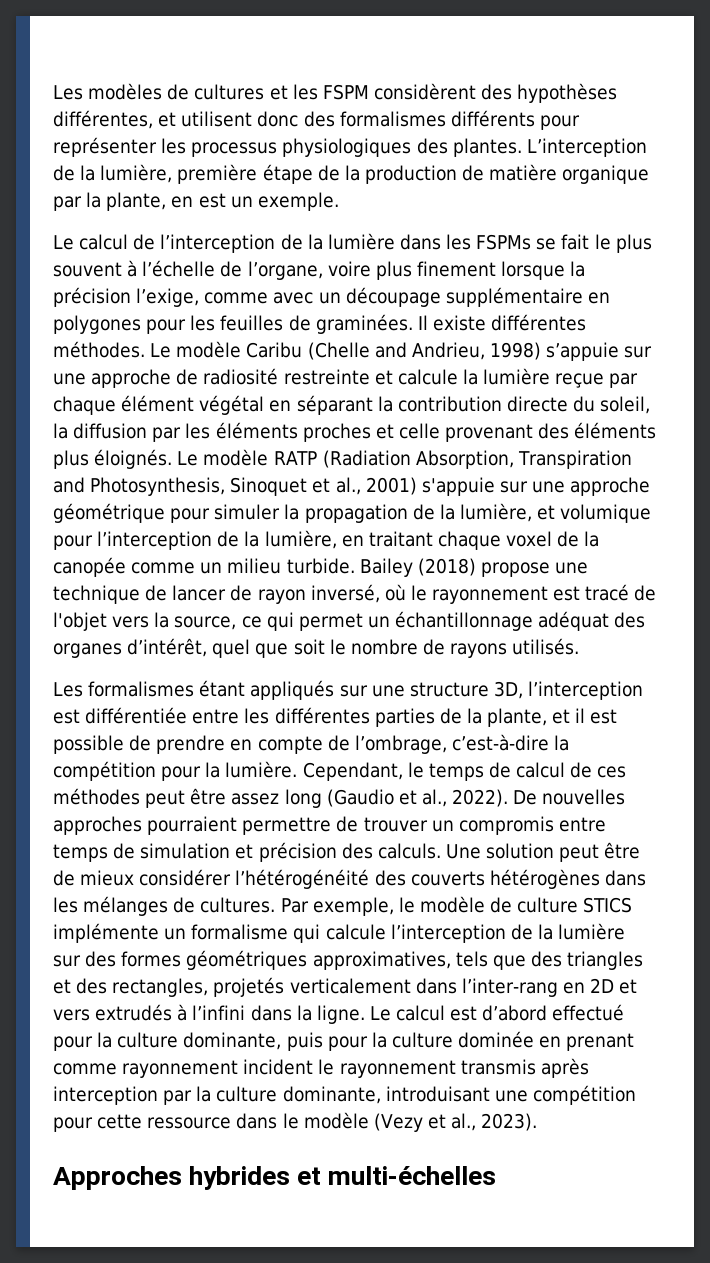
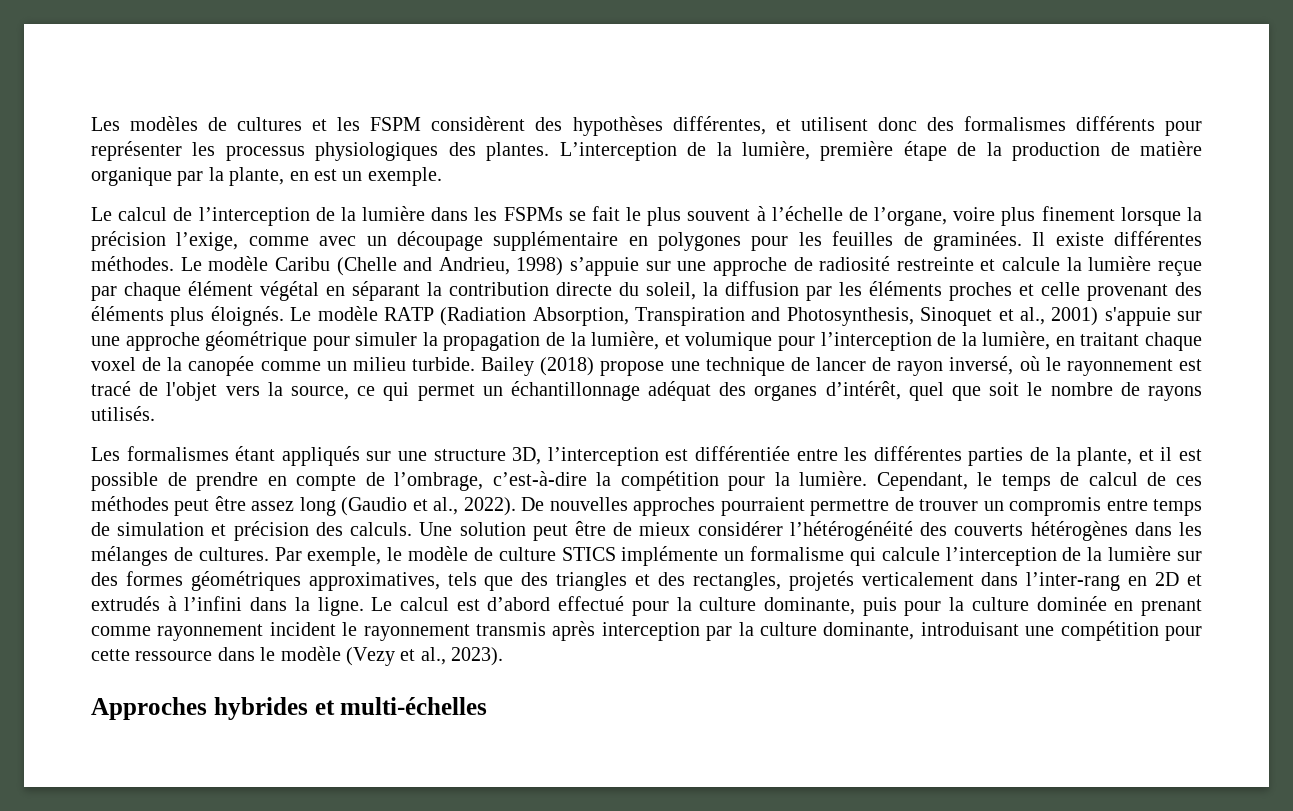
- Par exemple, le modèle de culture STICS implémente un formalisme qui calcule l’interception de la lumière sur des formes géométriques approximatives, tels que des triangles et des rectangles, projetés verticalement dans l’inter-rang en 2D et vers extrudés à l’infini dans la ligne.
+ Par exemple, le modèle de culture STICS implémente un formalisme qui calcule l’interception de la lumière sur des formes géométriques approximatives, tels que des triangles et des rectangles, projetés verticalement dans l’inter-rang en 2D et extrudés à l’infini dans la ligne.

